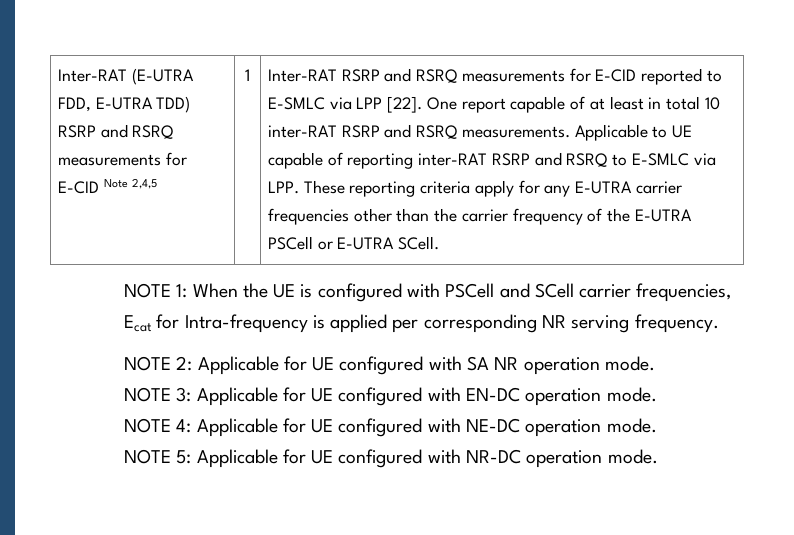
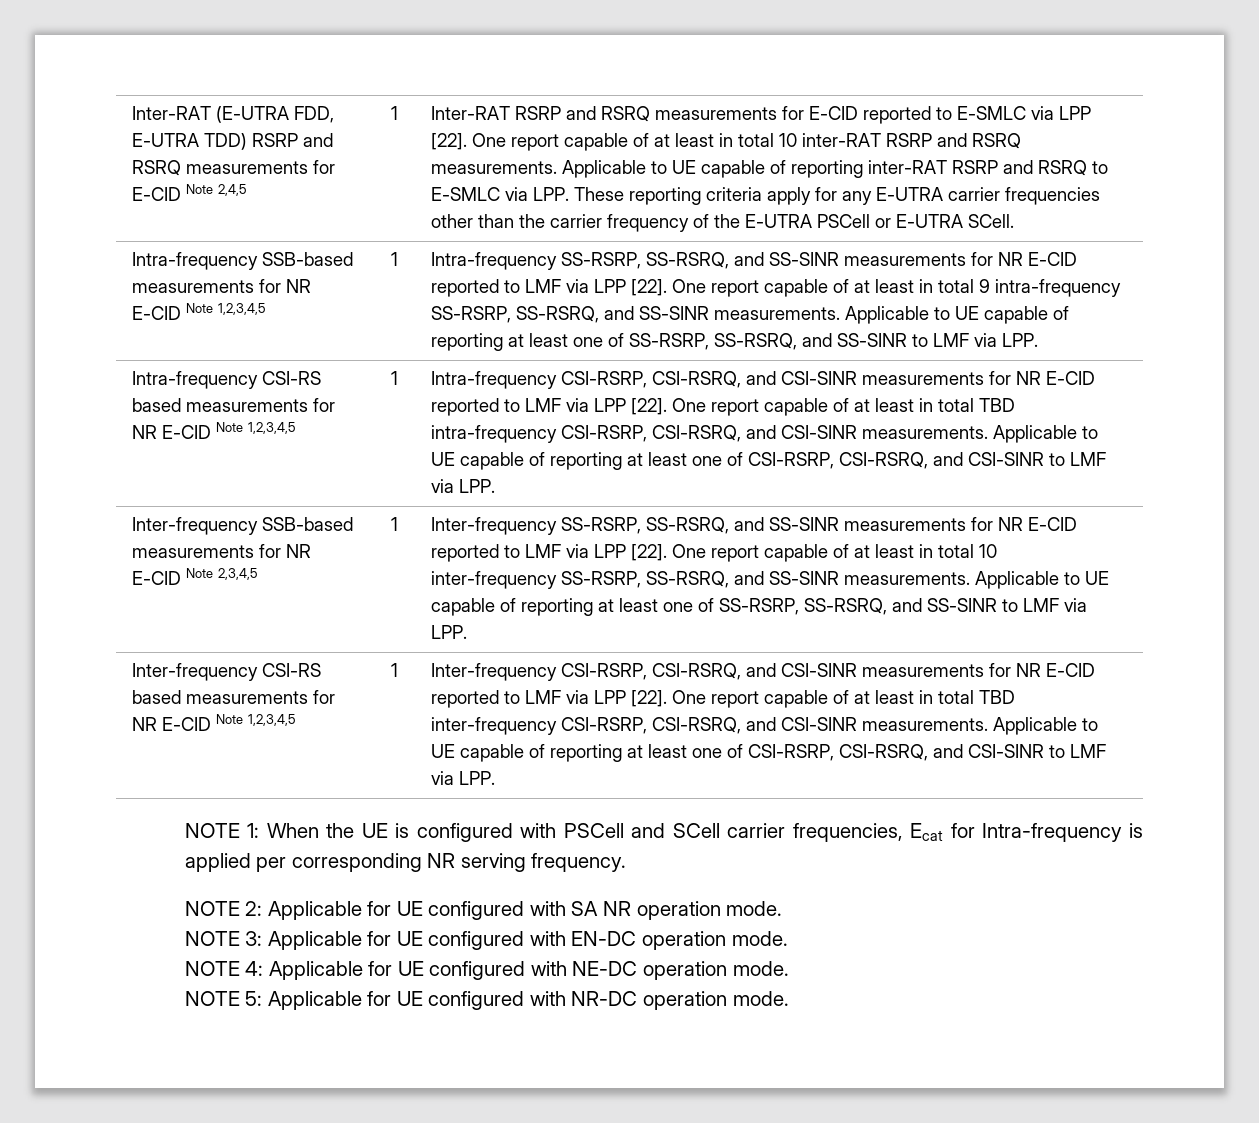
+ Intra-frequency SSB-based measurements for NR E-CID Note 1,2,3,4,5 | 1 | Intra-frequency SS-RSRP, SS-RSRQ, and SS-SINR measurements for NR E-CID reported to LMF via LPP [22]. One report capable of at least in total 9 intra-frequency SS-RSRP, SS-RSRQ, and SS-SINR measurements. Applicable to UE capable of reporting at least one of SS-RSRP, SS-RSRQ, and SS-SINR to LMF via LPP.
+ Intra-frequency CSI-RS based measurements for NR E-CID Note 1,2,3,4,5 | 1 | Intra-frequency CSI-RSRP, CSI-RSRQ, and CSI-SINR measurements for NR E-CID reported to LMF via LPP [22]. One report capable of at least in total TBD intra-frequency CSI-RSRP, CSI-RSRQ, and CSI-SINR measurements. Applicable to UE capable of reporting at least one of CSI-RSRP, CSI-RSRQ, and CSI-SINR to LMF via LPP.
+ Inter-frequency SSB-based measurements for NR E-CID Note 2,3,4,5 | 1 | Inter-frequency SS-RSRP, SS-RSRQ, and SS-SINR measurements for NR E-CID reported to LMF via LPP [22]. One report capable of at least in total 10 inter-frequency SS-RSRP, SS-RSRQ, and SS-SINR measurements. Applicable to UE capable of reporting at least one of SS-RSRP, SS-RSRQ, and SS-SINR to LMF via LPP.
+ Inter-frequency CSI-RS based measurements for NR E-CID Note 1,2,3,4,5 | 1 | Inter-frequency CSI-RSRP, CSI-RSRQ, and CSI-SINR measurements for NR E-CID reported to LMF via LPP [22]. One report capable of at least in total TBD inter-frequency CSI-RSRP, CSI-RSRQ, and CSI-SINR measurements. Applicable to UE capable of reporting at least one of CSI-RSRP, CSI-RSRQ, and CSI-SINR to LMF via LPP.

